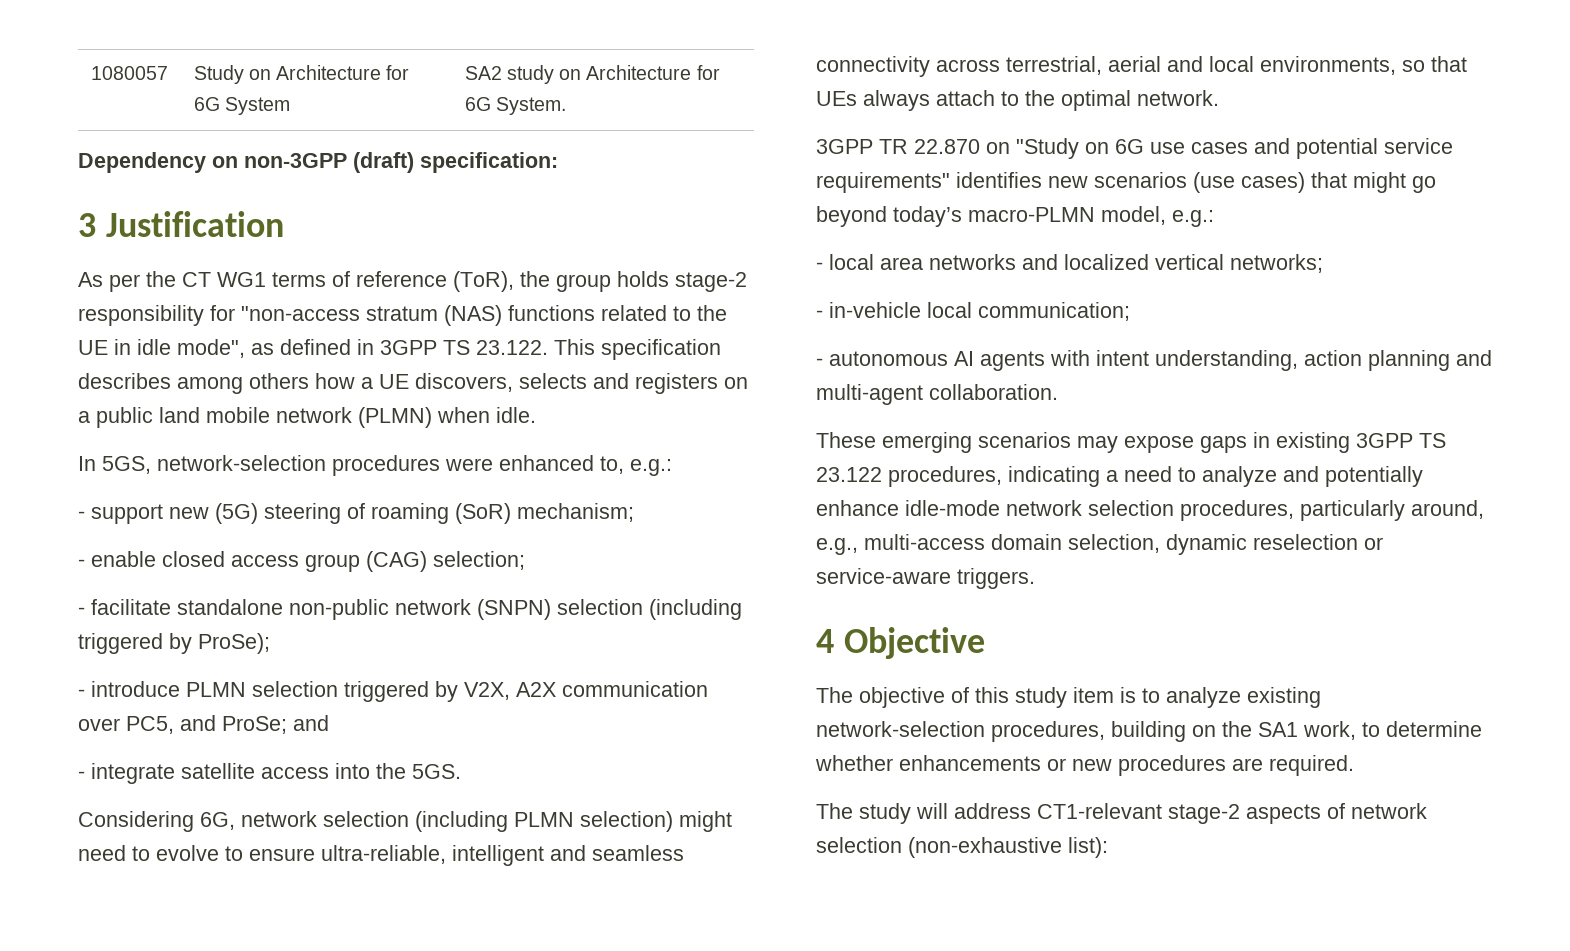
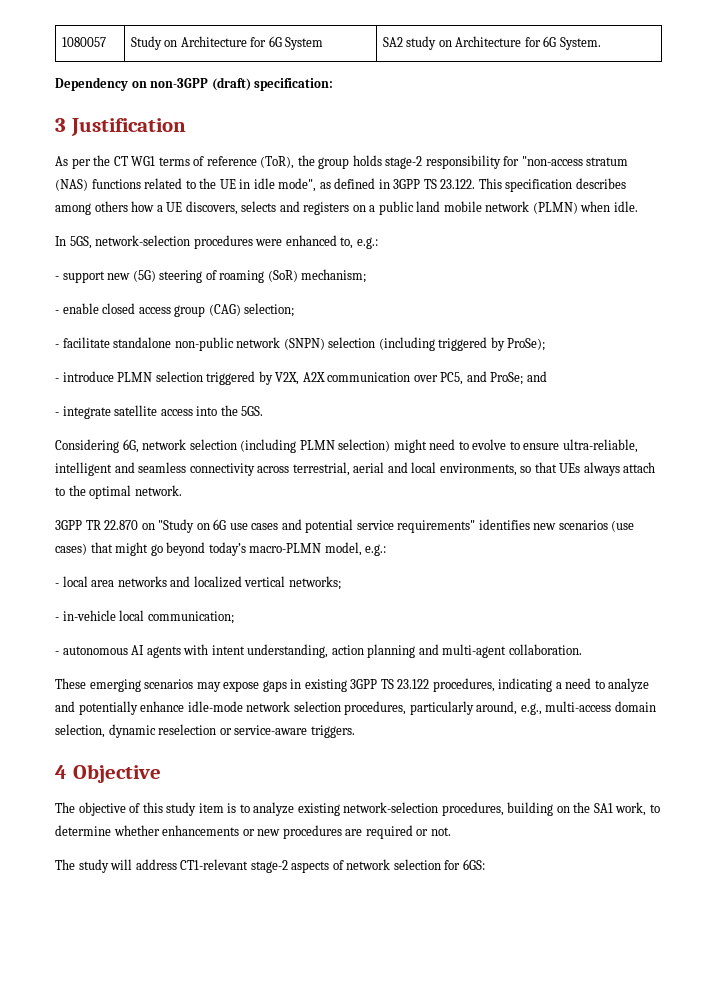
- The objective of this study item is to analyze existing network-selection procedures, building on the SA1 work, to determine whether enhancements or new procedures are required.
+ The objective of this study item is to analyze existing network-selection procedures, building on the SA1 work, to determine whether enhancements or new procedures are required or not.
- The study will address CT1-relevant stage-2 aspects of network selection (non-exhaustive list):
+ The study will address CT1-relevant stage-2 aspects of network selection for 6GS:

